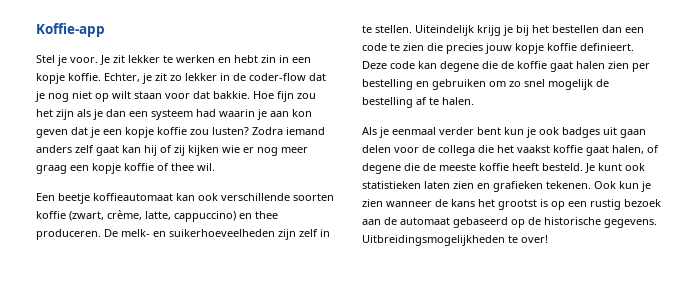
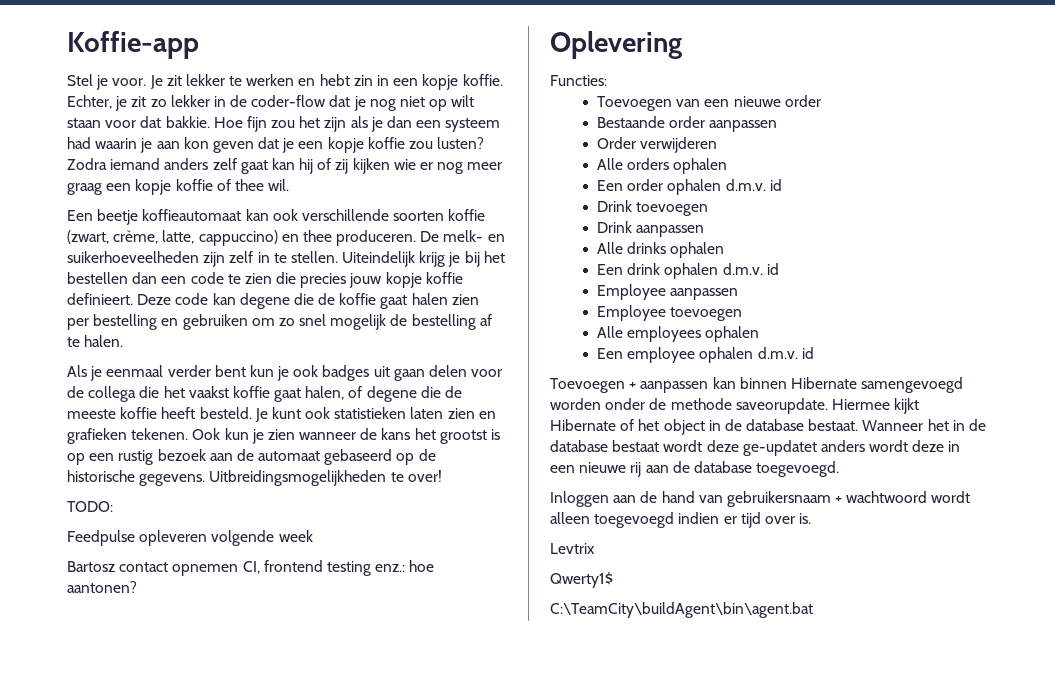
+ TODO:
+ Feedpulse opleveren volgende week
+ Bartosz contact opnemen CI, frontend testing enz.: hoe aantonen?
+ Oplevering
+ Functies:
+ Toevoegen van een nieuwe order
+ Bestaande order aanpassen
+ Order verwijderen
+ Alle orders ophalen
+ Een order ophalen d.m.v. id
+ Drink toevoegen
+ Drink aanpassen
+ Alle drinks ophalen
+ Een drink ophalen d.m.v. id
+ Employee aanpassen
+ Employee toevoegen
+ Alle employees ophalen
+ Een employee ophalen d.m.v. id
+ Toevoegen + aanpassen kan binnen Hibernate samengevoegd worden onder de methode saveorupdate. Hiermee kijkt Hibernate of het object in de database bestaat. Wanneer het in de database bestaat wordt deze ge-updatet anders wordt deze in een nieuwe rij aan de database toegevoegd.
+ Inloggen aan de hand van gebruikersnaam + wachtwoord wordt alleen toegevoegd indien er tijd over is.
+ Levtrix
+ Qwerty1$
+ C:\TeamCity\buildAgent\bin\agent.bat

